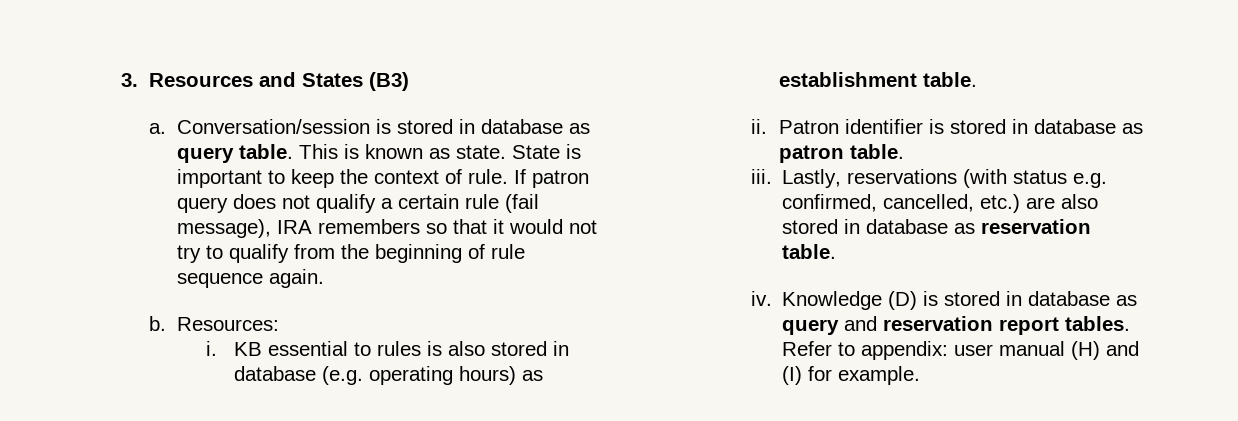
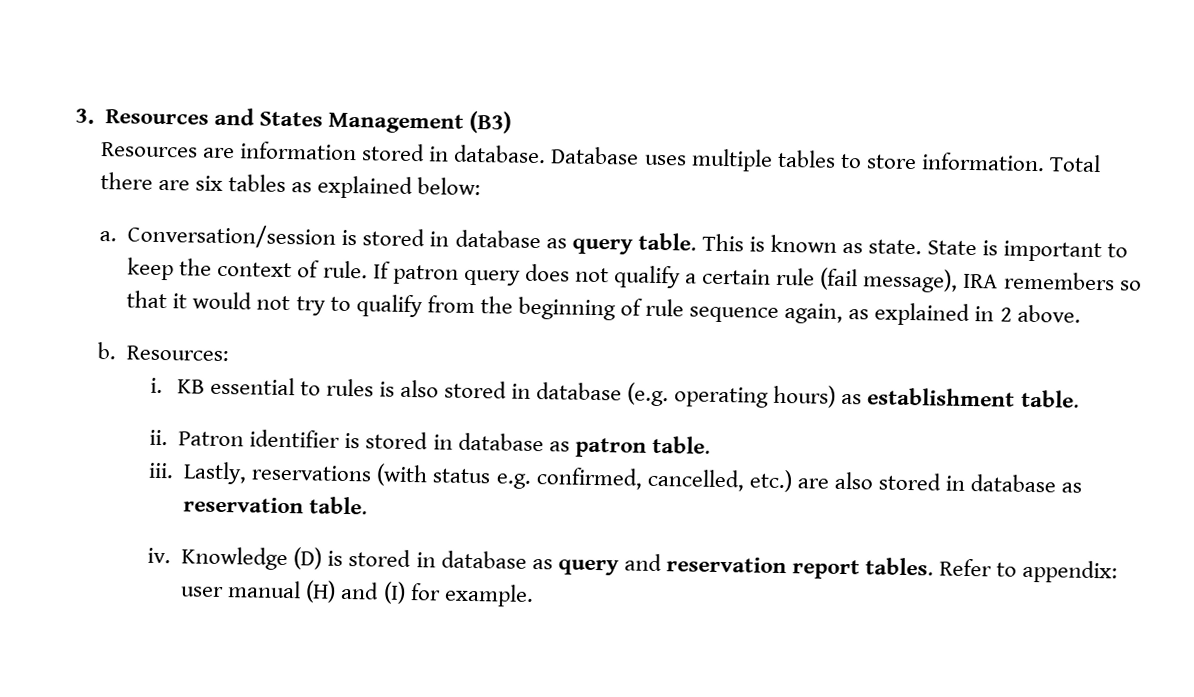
- 3. Resources and States (B3)
+ 3. Resources and States Management (B3)
+ Resources are information stored in database. Database uses multiple tables to store information. Total there are six tables as explained below:
- If patron query does not qualify a certain rule (fail message), IRA remembers so that it would not try to qualify from the beginning of rule sequence again.
+ If patron query does not qualify a certain rule (fail message), IRA remembers so that it would not try to qualify from the beginning of rule sequence again, as explained in 2 above.

